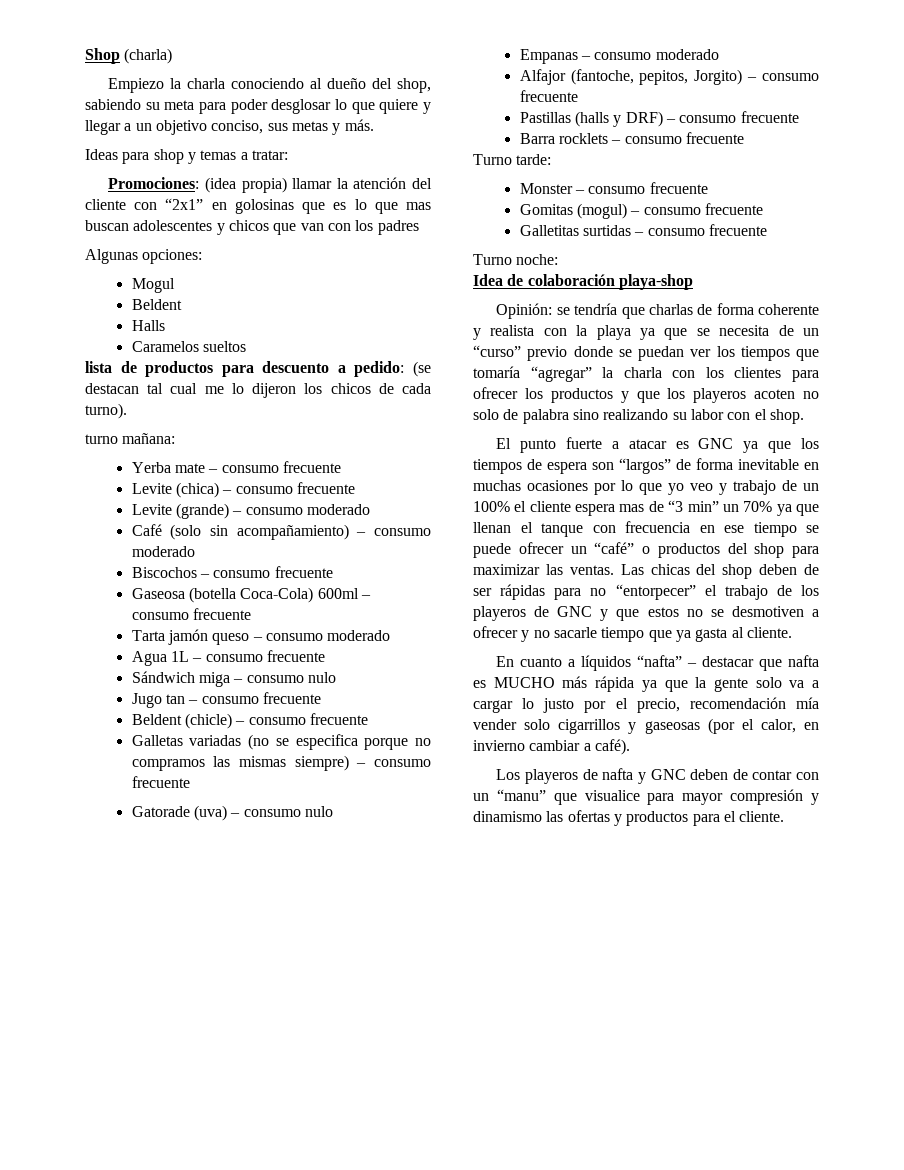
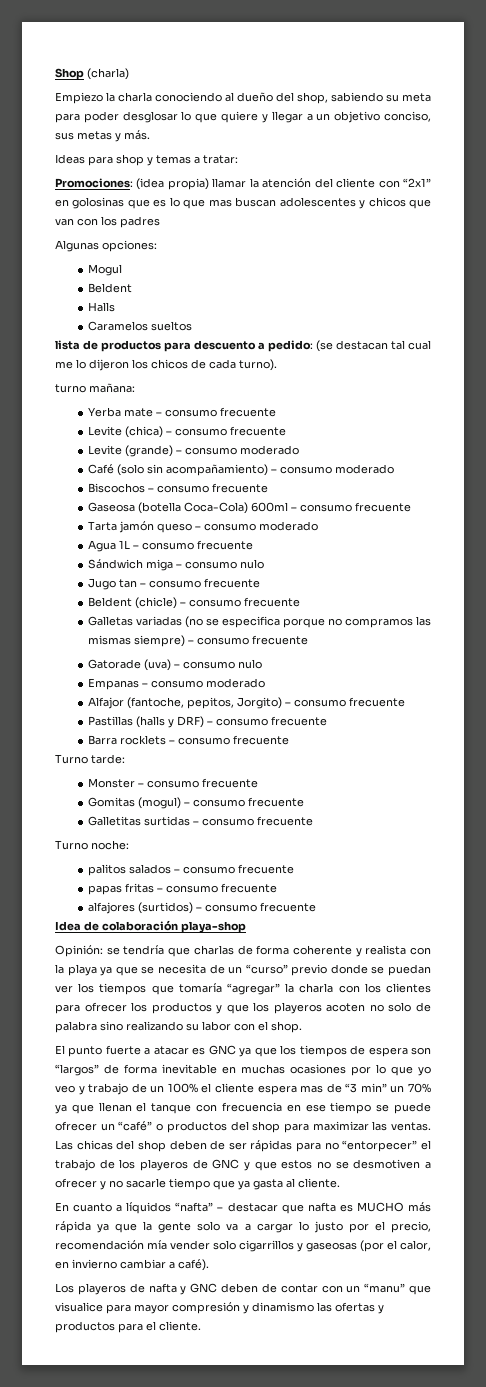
+ palitos salados – consumo frecuente
+ papas fritas – consumo frecuente
+ alfajores (surtidos) – consumo frecuente

